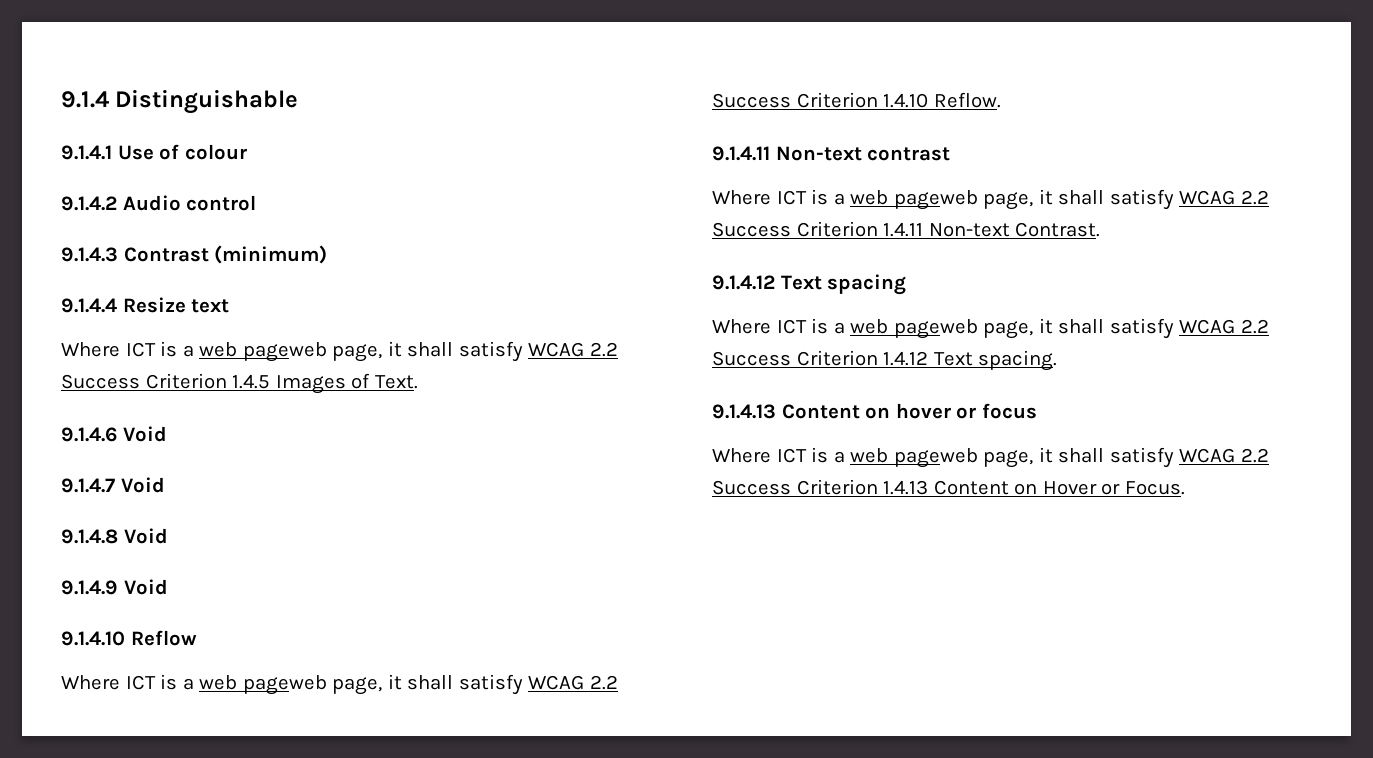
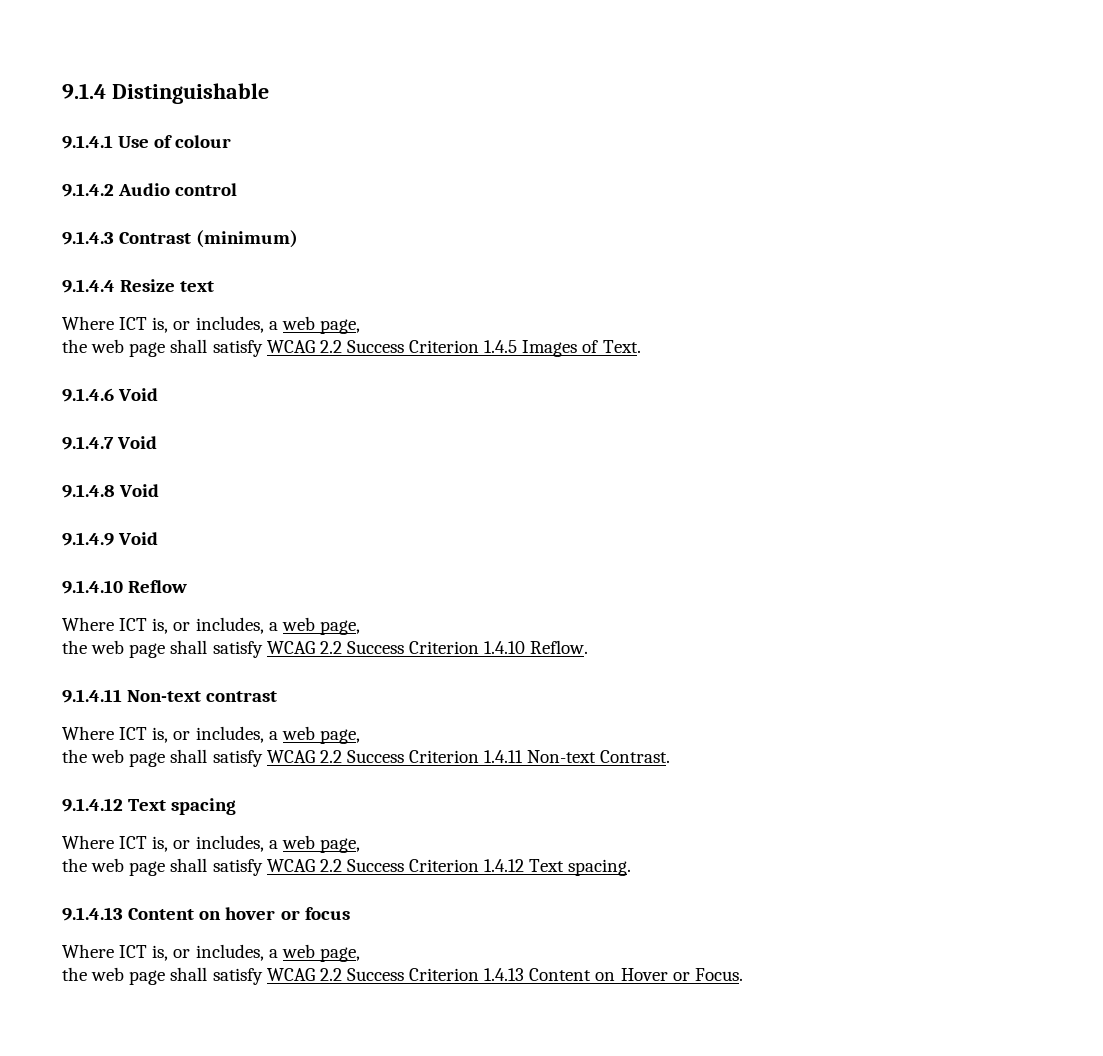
  9.1.4.4 Resize text
- Where ICT is a web pageweb page, it shall satisfy WCAG 2.2 Success Criterion 1.4.5 Images of Text.
+ Where ICT is, or includes, a web page,
+ the web page shall satisfy WCAG 2.2 Success Criterion 1.4.5 Images of Text.
  9.1.4.10 Reflow
- Where ICT is a web pageweb page, it shall satisfy WCAG 2.2 Success Criterion 1.4.10 Reflow.
+ Where ICT is, or includes, a web page,
+ the web page shall satisfy WCAG 2.2 Success Criterion 1.4.10 Reflow.
  9.1.4.11 Non-text contrast
- Where ICT is a web pageweb page, it shall satisfy WCAG 2.2 Success Criterion 1.4.11 Non-text Contrast.
+ Where ICT is, or includes, a web page,
+ the web page shall satisfy WCAG 2.2 Success Criterion 1.4.11 Non-text Contrast.
  9.1.4.12 Text spacing
- Where ICT is a web pageweb page, it shall satisfy WCAG 2.2 Success Criterion 1.4.12 Text spacing.
+ Where ICT is, or includes, a web page,
+ the web page shall satisfy WCAG 2.2 Success Criterion 1.4.12 Text spacing.
  9.1.4.13 Content on hover or focus
- Where ICT is a web pageweb page, it shall satisfy WCAG 2.2 Success Criterion 1.4.13 Content on Hover or Focus.
+ Where ICT is, or includes, a web page,
+ the web page shall satisfy WCAG 2.2 Success Criterion 1.4.13 Content on Hover or Focus.

